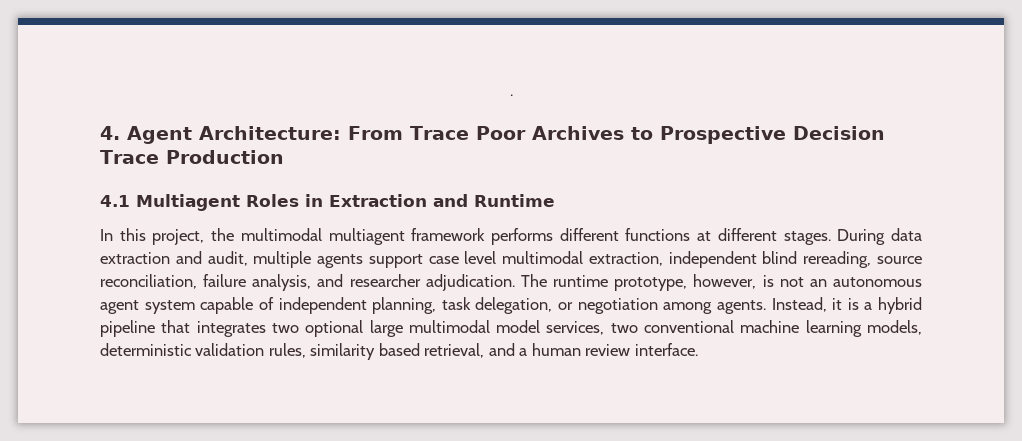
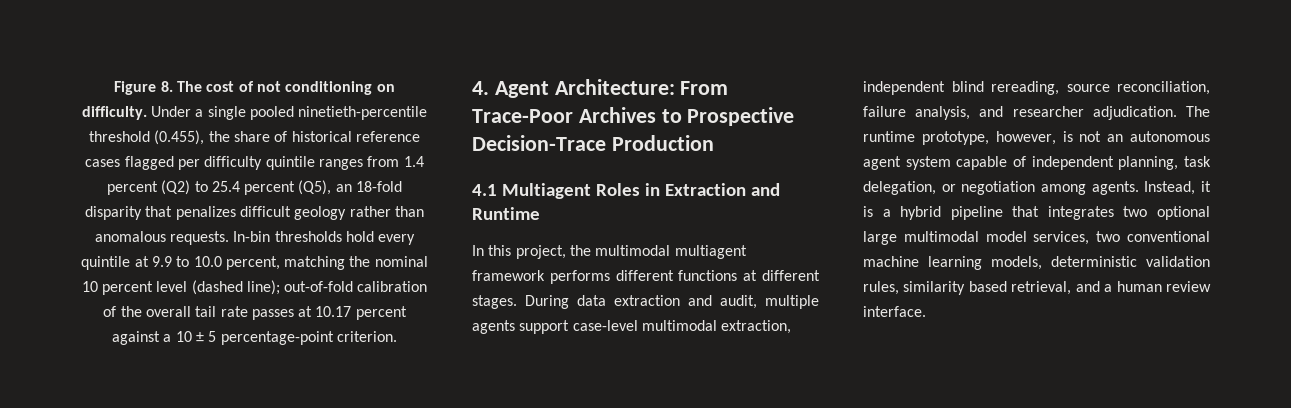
- .
+ Figure 8. The cost of not conditioning on difficulty. Under a single pooled ninetieth-percentile threshold (0.455), the share of historical reference cases flagged per difficulty quintile ranges from 1.4 percent (Q2) to 25.4 percent (Q5), an 18-fold disparity that penalizes difficult geology rather than anomalous requests. In-bin thresholds hold every quintile at 9.9 to 10.0 percent, matching the nominal 10 percent level (dashed line); out-of-fold calibration of the overall tail rate passes at 10.17 percent against a 10 ± 5 percentage-point criterion.
- 4. Agent Architecture: From Trace Poor Archives to Prospective Decision Trace Production
+ 4. Agent Architecture: From Trace-Poor Archives to Prospective Decision-Trace Production
- During data extraction and audit, multiple agents support case level multimodal extraction, independent blind rereading, source reconciliation, failure analysis, and researcher adjudication.
+ During data extraction and audit, multiple agents support case-level multimodal extraction, independent blind rereading, source reconciliation, failure analysis, and researcher adjudication.

